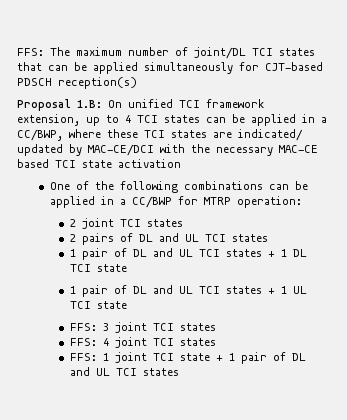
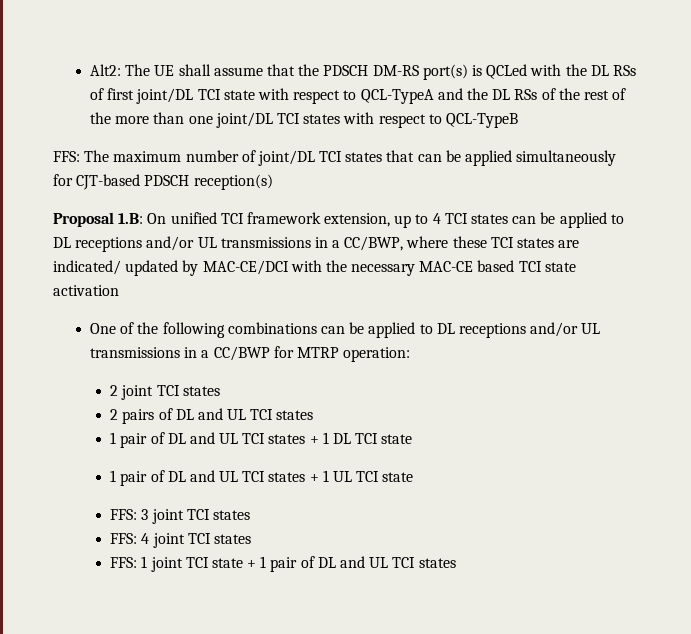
+ Alt2: The UE shall assume that the PDSCH DM-RS port(s) is QCLed with the DL RSs of first joint/DL TCI state with respect to QCL-TypeA and the DL RSs of the rest of the more than one joint/DL TCI states with respect to QCL-TypeB
- Proposal 1.B: On unified TCI framework extension, up to 4 TCI states can be applied in a CC/BWP, where these TCI states are indicated/ updated by MAC-CE/DCI with the necessary MAC-CE based TCI state activation
+ Proposal 1.B: On unified TCI framework extension, up to 4 TCI states can be applied to DL receptions and/or UL transmissions in a CC/BWP, where these TCI states are indicated/ updated by MAC-CE/DCI with the necessary MAC-CE based TCI state activation
- One of the following combinations can be applied in a CC/BWP for MTRP operation:
+ One of the following combinations can be applied to DL receptions and/or UL transmissions in a CC/BWP for MTRP operation:

